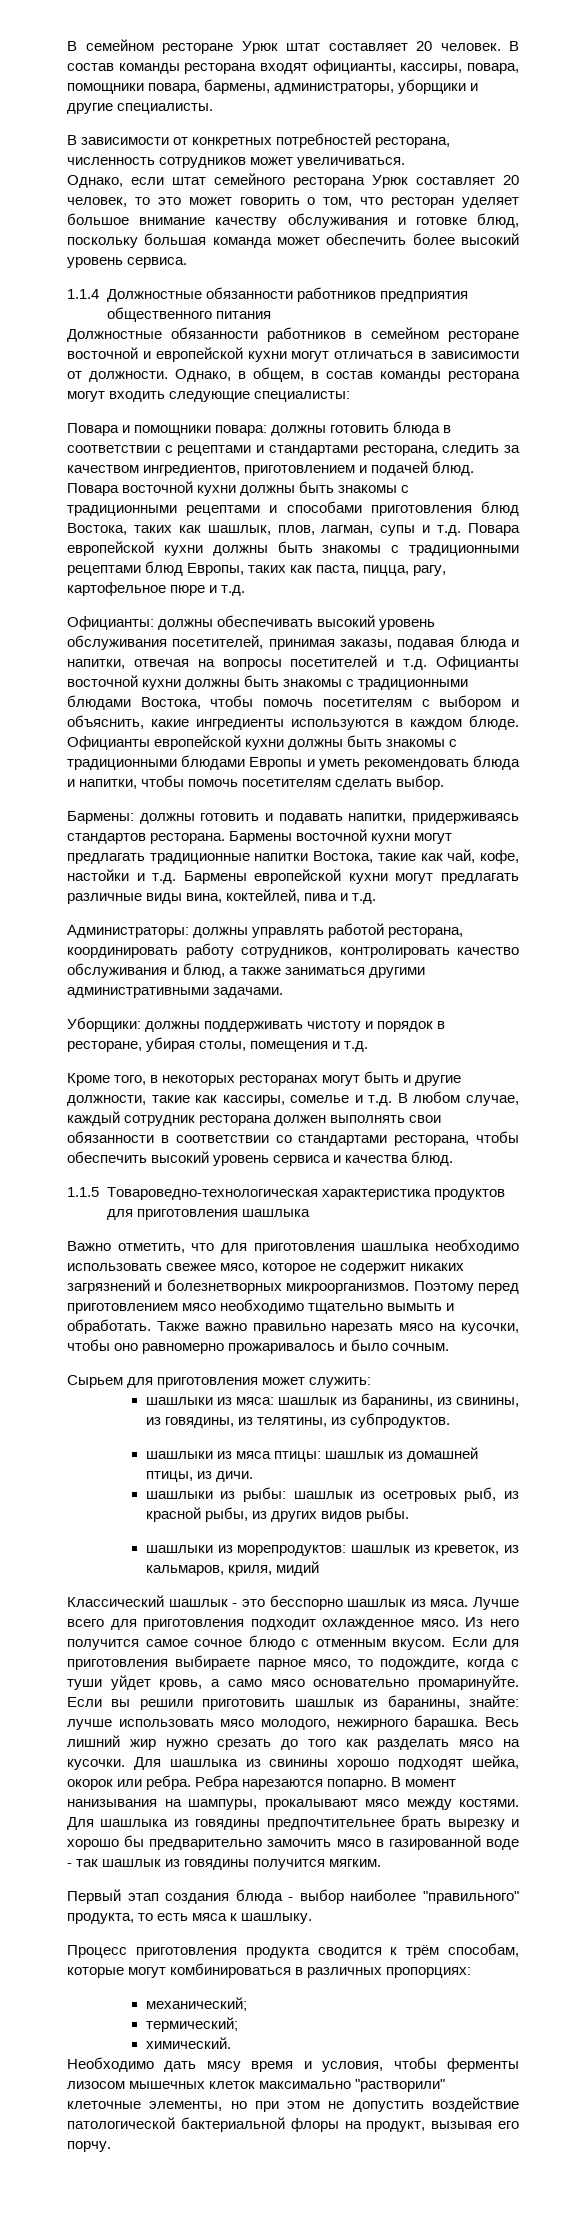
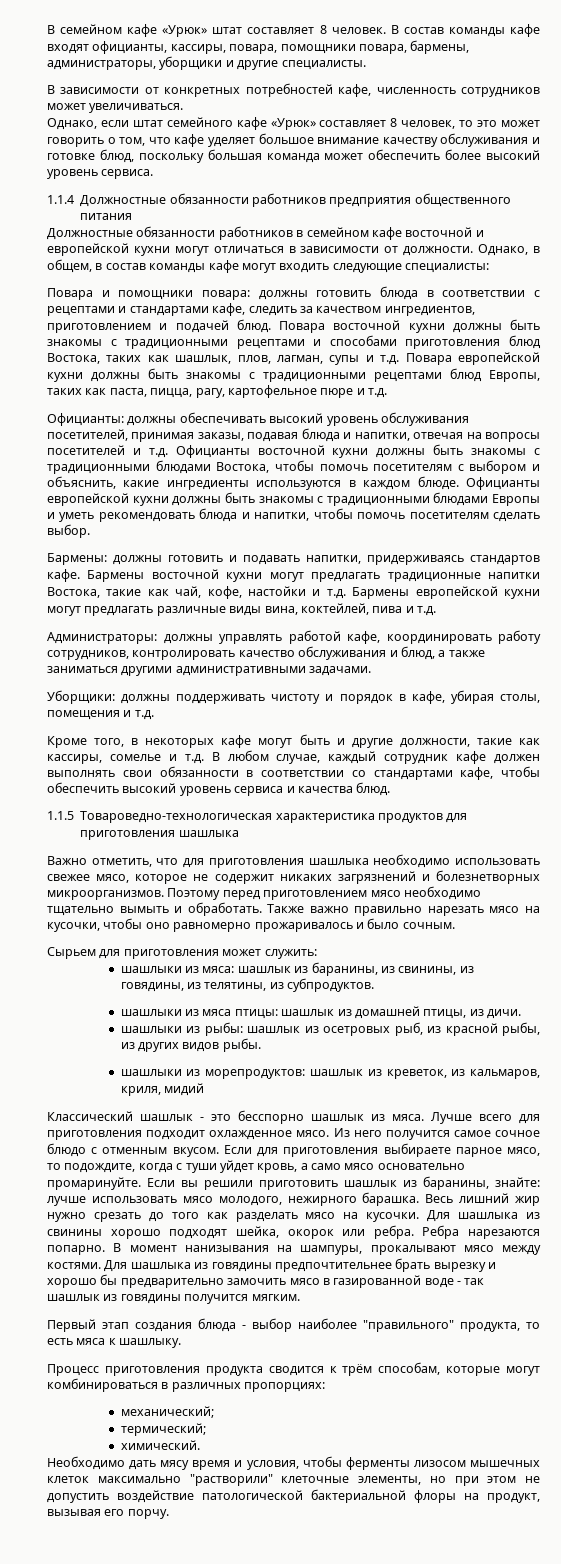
- В семейном ресторане Урюк штат составляет 20 человек.
+ В семейном кафе «Урюк» штат составляет 8 человек.
- В состав команды ресторана входят официанты, кассиры, повара, помощники повара, бармены, администраторы, уборщики и другие специалисты.
+ В состав команды кафе входят официанты, кассиры, повара, помощники повара, бармены, администраторы, уборщики и другие специалисты.
- В зависимости от конкретных потребностей ресторана, численность сотрудников может увеличиваться.
+ В зависимости от конкретных потребностей кафе, численность сотрудников может увеличиваться.
- Однако, если штат семейного ресторана Урюк составляет 20 человек, то это может говорить о том, что ресторан уделяет большое внимание качеству обслуживания и готовке блюд, поскольку большая команда может обеспечить более высокий уровень сервиса.
+ Однако, если штат семейного кафе «Урюк» составляет 8 человек, то это может говорить о том, что кафе уделяет большое внимание качеству обслуживания и готовке блюд, поскольку большая команда может обеспечить более высокий уровень сервиса.
- Должностные обязанности работников в семейном ресторане восточной и европейской кухни могут отличаться в зависимости от должности.
+ Должностные обязанности работников в семейном кафе восточной и европейской кухни могут отличаться в зависимости от должности.
- Однако, в общем, в состав команды ресторана могут входить следующие специалисты:
+ Однако, в общем, в состав команды кафе могут входить следующие специалисты:
- Повара и помощники повара: должны готовить блюда в соответствии с рецептами и стандартами ресторана, следить за качеством ингредиентов, приготовлением и подачей блюд.
+ Повара и помощники повара: должны готовить блюда в соответствии с рецептами и стандартами кафе, следить за качеством ингредиентов, приготовлением и подачей блюд.
- Бармены: должны готовить и подавать напитки, придерживаясь стандартов ресторана.
+ Бармены: должны готовить и подавать напитки, придерживаясь стандартов кафе.
- Администраторы: должны управлять работой ресторана, координировать работу сотрудников, контролировать качество обслуживания и блюд, а также заниматься другими административными задачами.
+ Администраторы: должны управлять работой кафе, координировать работу сотрудников, контролировать качество обслуживания и блюд, а также заниматься другими административными задачами.
- Уборщики: должны поддерживать чистоту и порядок в ресторане, убирая столы, помещения и т.д.
+ Уборщики: должны поддерживать чистоту и порядок в кафе, убирая столы, помещения и т.д.
- Кроме того, в некоторых ресторанах могут быть и другие должности, такие как кассиры, сомелье и т.д. В любом случае, каждый сотрудник ресторана должен выполнять свои обязанности в соответствии со стандартами ресторана, чтобы обеспечить высокий уровень сервиса и качества блюд.
+ Кроме того, в некоторых кафе могут быть и другие должности, такие как кассиры, сомелье и т.д. В любом случае, каждый сотрудник кафе должен выполнять свои обязанности в соответствии со стандартами кафе, чтобы обеспечить высокий уровень сервиса и качества блюд.

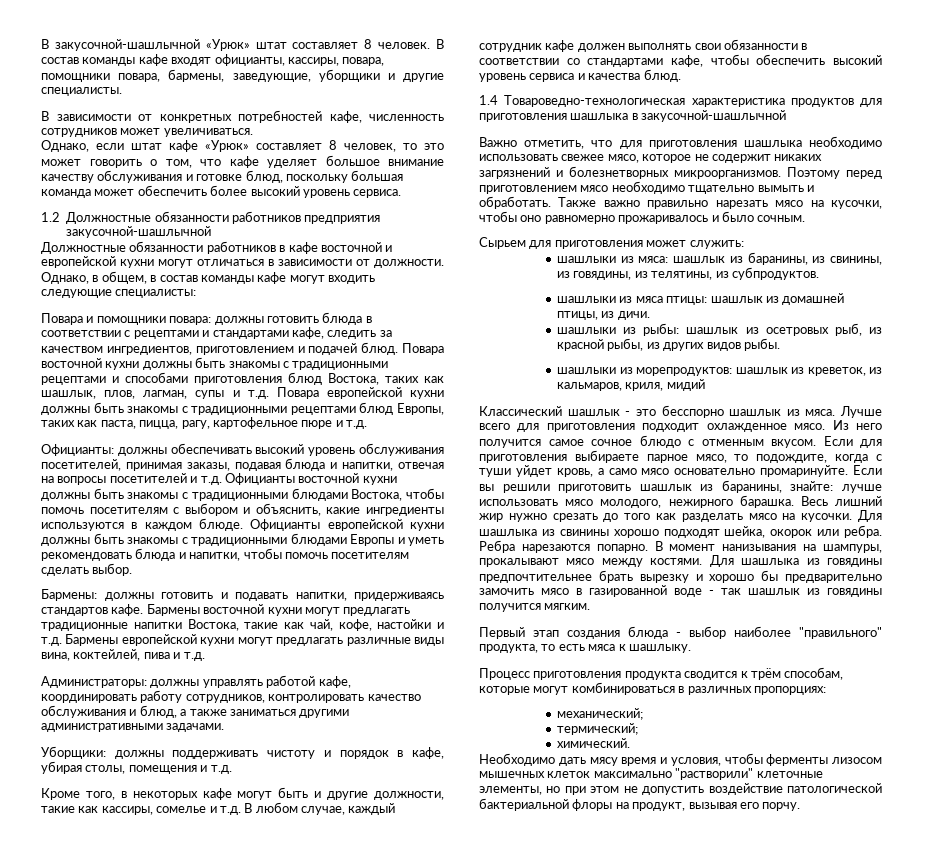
- В семейном кафе «Урюк» штат составляет 8 человек.
+ В закусочной-шашлычной «Урюк» штат составляет 8 человек.
- В состав команды кафе входят официанты, кассиры, повара, помощники повара, бармены, администраторы, уборщики и другие специалисты.
+ В состав команды кафе входят официанты, кассиры, повара, помощники повара, бармены, заведующие, уборщики и другие специалисты.
- Однако, если штат семейного кафе «Урюк» составляет 8 человек, то это может говорить о том, что кафе уделяет большое внимание качеству обслуживания и готовке блюд, поскольку большая команда может обеспечить более высокий уровень сервиса.
+ Однако, если штат кафе «Урюк» составляет 8 человек, то это может говорить о том, что кафе уделяет большое внимание качеству обслуживания и готовке блюд, поскольку большая команда может обеспечить более высокий уровень сервиса.
- 1.1.4 Должностные обязанности работников предприятия общественного питания
+ 1.2 Должностные обязанности работников предприятия закусочной-шашлычной
- Должностные обязанности работников в семейном кафе восточной и европейской кухни могут отличаться в зависимости от должности.
+ Должностные обязанности работников в кафе восточной и европейской кухни могут отличаться в зависимости от должности.
- 1.1.5 Товароведно-технологическая характеристика продуктов для приготовления шашлыка
+ 1.4 Товароведно-технологическая характеристика продуктов для приготовления шашлыка в закусочной-шашлычной

